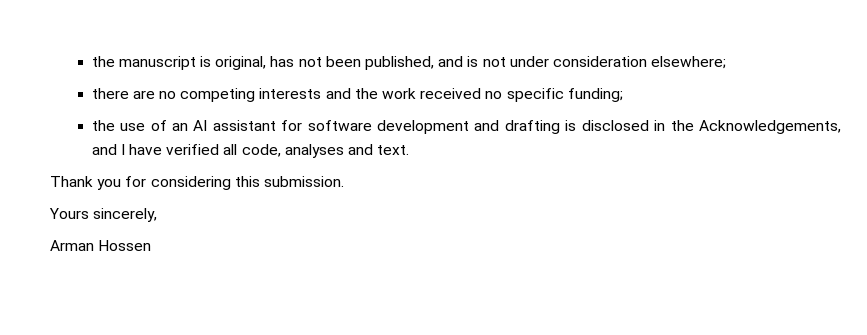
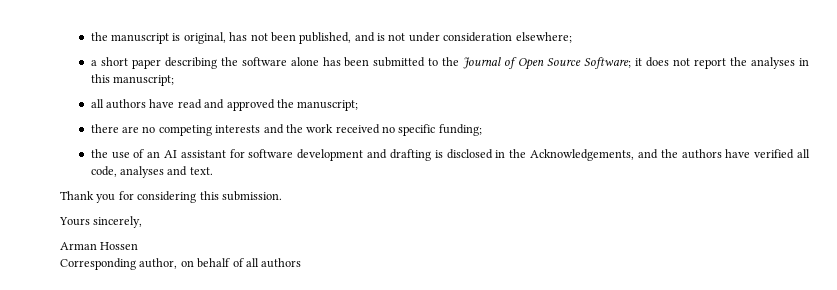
+ a short paper describing the software alone has been submitted to the Journal of Open Source Software; it does not report the analyses in this manuscript;
+ all authors have read and approved the manuscript;
- the use of an AI assistant for software development and drafting is disclosed in the Acknowledgements, and I have verified all code, analyses and text.
+ the use of an AI assistant for software development and drafting is disclosed in the Acknowledgements, and the authors have verified all code, analyses and text.
+ Corresponding author, on behalf of all authors

